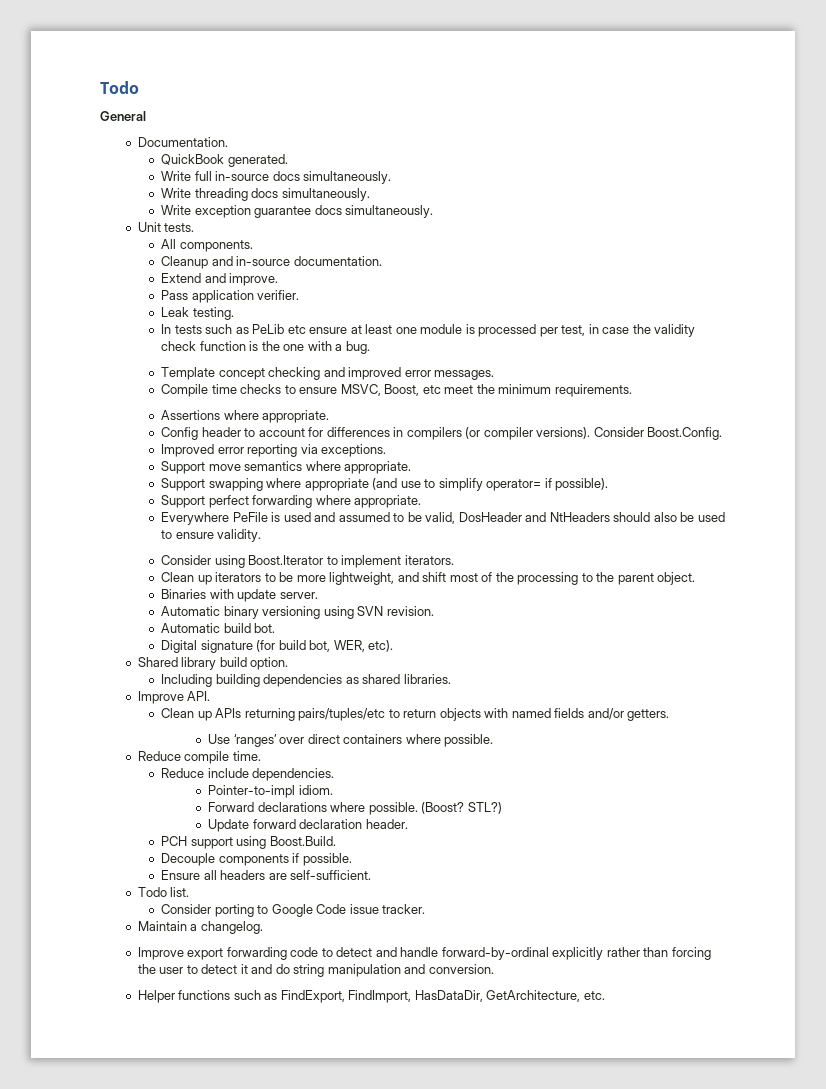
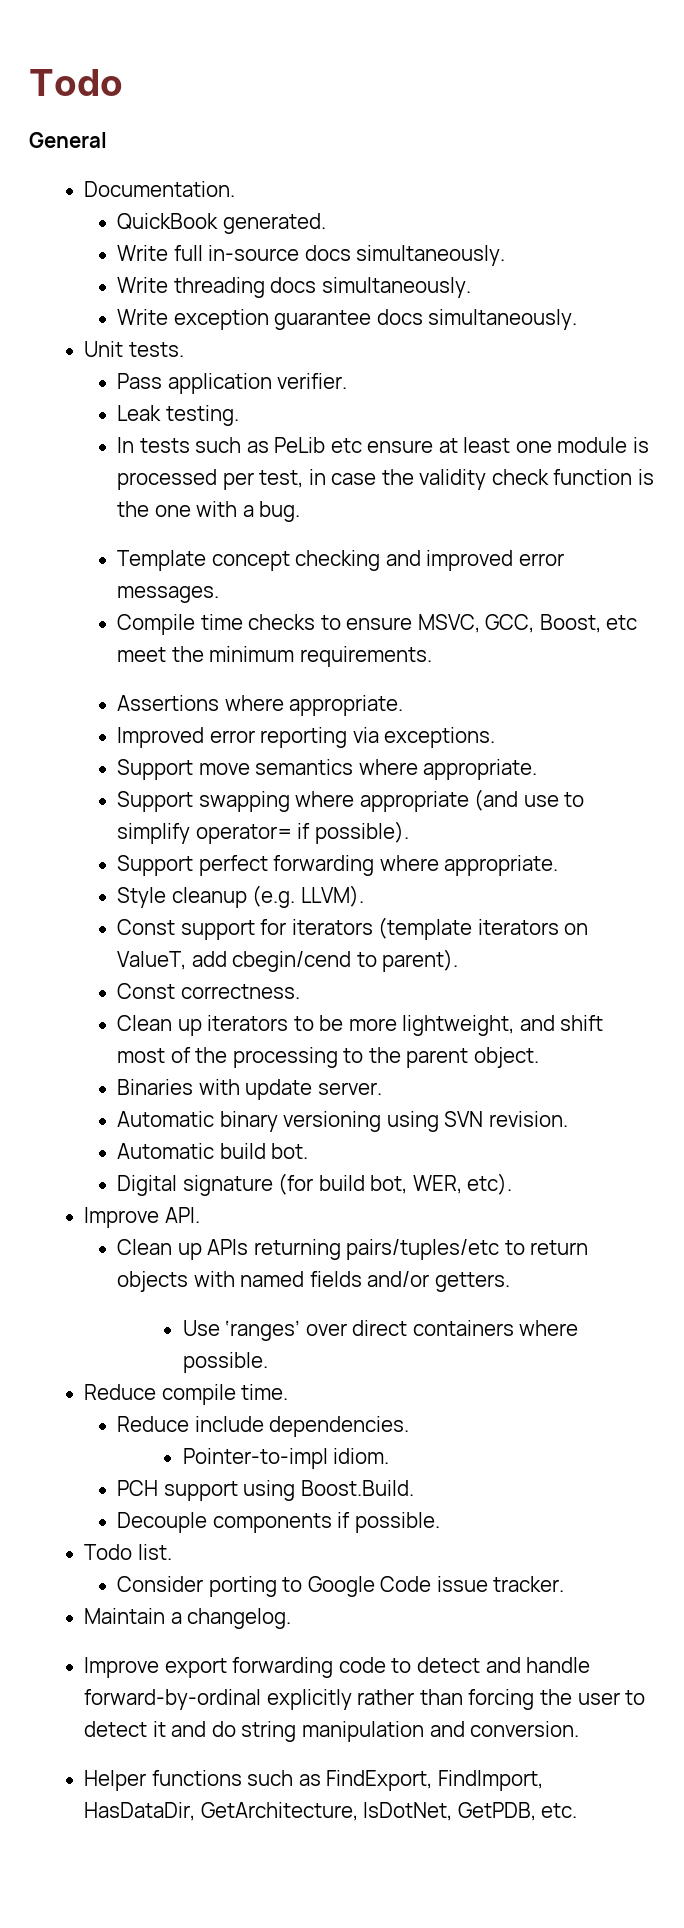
- All components.
- Cleanup and in-source documentation.
- Extend and improve.
- Compile time checks to ensure MSVC, Boost, etc meet the minimum requirements.
+ Compile time checks to ensure MSVC, GCC, Boost, etc meet the minimum requirements.
- Config header to account for differences in compilers (or compiler versions). Consider Boost.Config.
- Everywhere PeFile is used and assumed to be valid, DosHeader and NtHeaders should also be used to ensure validity.
- Consider using Boost.Iterator to implement iterators.
+ Style cleanup (e.g. LLVM).
+ Const support for iterators (template iterators on ValueT, add cbegin/cend to parent).
+ Const correctness.
- Shared library build option.
- Including building dependencies as shared libraries.
- Forward declarations where possible. (Boost? STL?)
- Update forward declaration header.
- Ensure all headers are self-sufficient.
- Helper functions such as FindExport, FindImport, HasDataDir, GetArchitecture, etc.
+ Helper functions such as FindExport, FindImport, HasDataDir, GetArchitecture, IsDotNet, GetPDB, etc.

